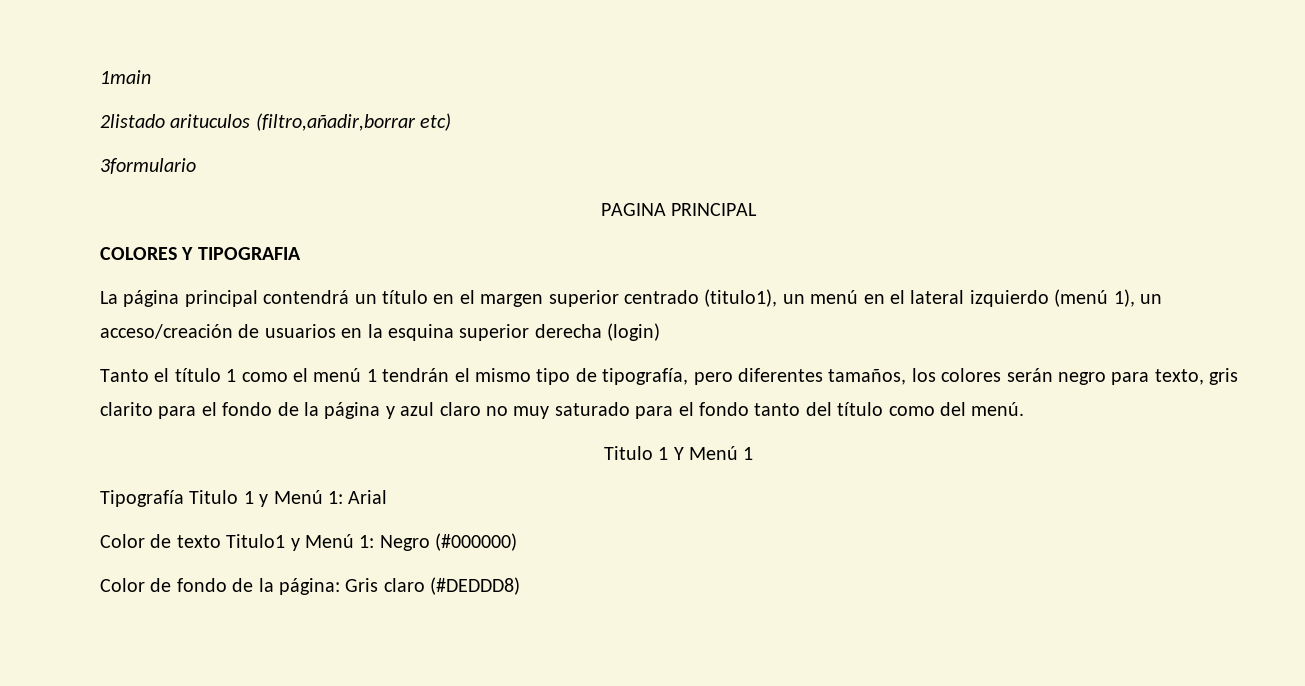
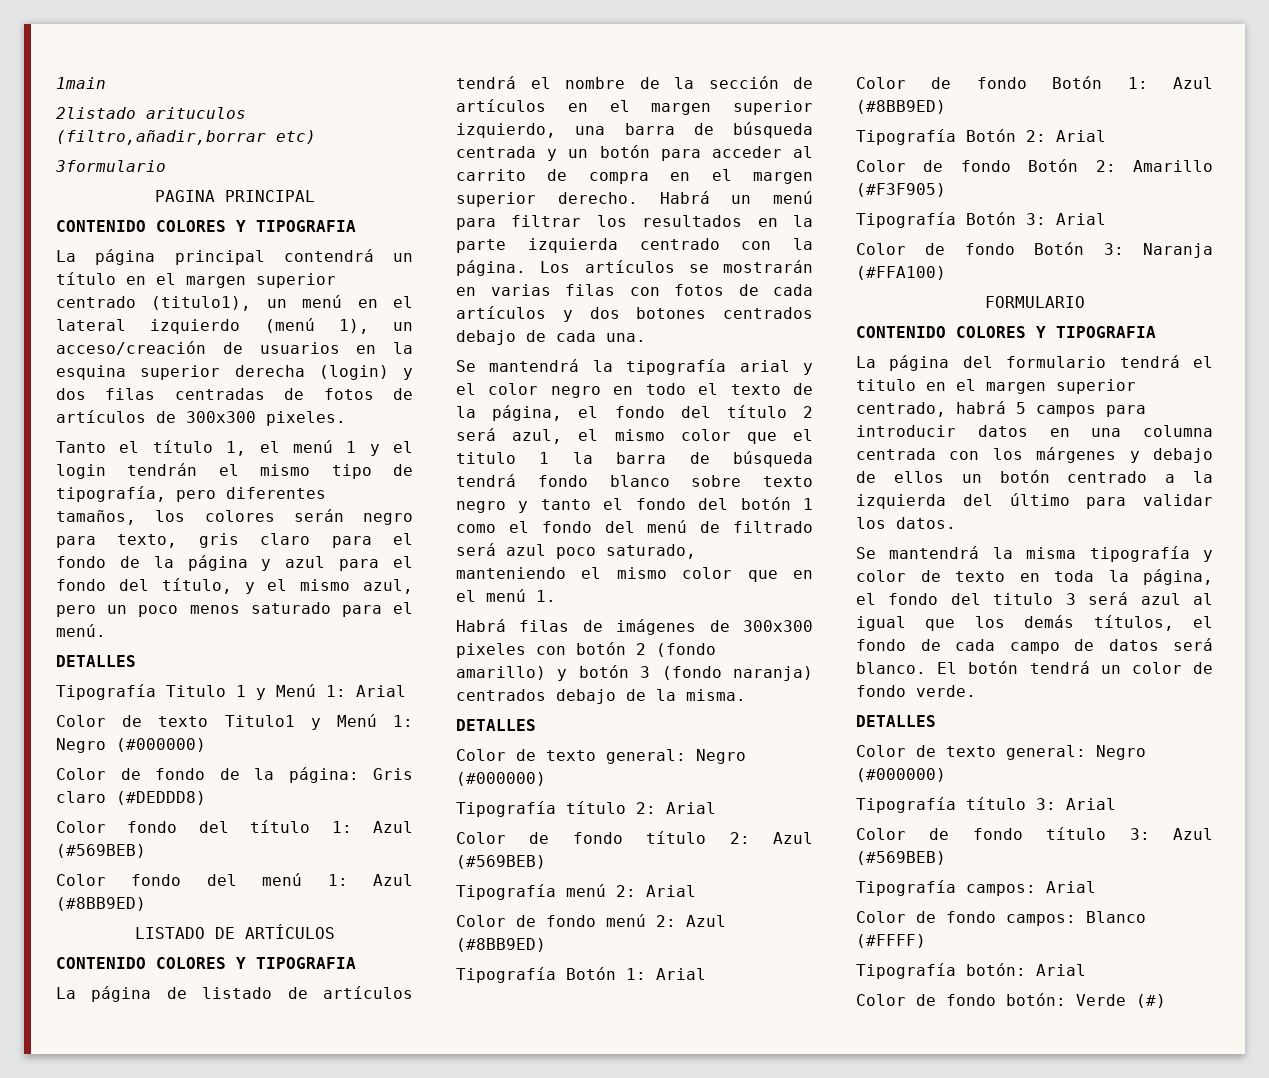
  PAGINA PRINCIPAL
- COLORES Y TIPOGRAFIA
+ CONTENIDO COLORES Y TIPOGRAFIA
- La página principal contendrá un título en el margen superior centrado (titulo1), un menú en el lateral izquierdo (menú 1), un acceso/creación de usuarios en la esquina superior derecha (login)
+ La página principal contendrá un título en el margen superior centrado (titulo1), un menú en el lateral izquierdo (menú 1), un acceso/creación de usuarios en la esquina superior derecha (login) y dos filas centradas de fotos de artículos de 300x300 pixeles.
- Tanto el título 1 como el menú 1 tendrán el mismo tipo de tipografía, pero diferentes tamaños, los colores serán negro para texto, gris clarito para el fondo de la página y azul claro no muy saturado para el fondo tanto del título como del menú.
- Titulo 1 Y Menú 1
+ Tanto el título 1, el menú 1 y el login tendrán el mismo tipo de tipografía, pero diferentes tamaños, los colores serán negro para texto, gris claro para el fondo de la página y azul para el fondo del título, y el mismo azul, pero un poco menos saturado para el menú.
+ DETALLES
+ Color fondo del título 1: Azul (#569BEB)
+ Color fondo del menú 1: Azul (#8BB9ED)
+ LISTADO DE ARTÍCULOS
+ CONTENIDO COLORES Y TIPOGRAFIA
+ La página de listado de artículos tendrá el nombre de la sección de artículos en el margen superior izquierdo, una barra de búsqueda centrada y un botón para acceder al carrito de compra en el margen superior derecho. Habrá un menú para filtrar los resultados en la parte izquierda centrado con la página. Los artículos se mostrarán en varias filas con fotos de cada artículos y dos botones centrados debajo de cada una.
+ Se mantendrá la tipografía arial y el color negro en todo el texto de la página, el fondo del título 2 será azul, el mismo color que el titulo 1 la barra de búsqueda tendrá fondo blanco sobre texto negro y tanto el fondo del botón 1 como el fondo del menú de filtrado será azul poco saturado, manteniendo el mismo color que en el menú 1.
+ Habrá filas de imágenes de 300x300 pixeles con botón 2 (fondo amarillo) y botón 3 (fondo naranja) centrados debajo de la misma.
+ DETALLES
+ Color de texto general: Negro (#000000)
+ Tipografía título 2: Arial
+ Color de fondo título 2: Azul (#569BEB)
+ Tipografía menú 2: Arial
+ Color de fondo menú 2: Azul (#8BB9ED)
+ Tipografía Botón 1: Arial
+ Color de fondo Botón 1: Azul (#8BB9ED)
+ Tipografía Botón 2: Arial
+ Color de fondo Botón 2: Amarillo (#F3F905)
+ Tipografía Botón 3: Arial
+ Color de fondo Botón 3: Naranja (#FFA100)
+ FORMULARIO
+ CONTENIDO COLORES Y TIPOGRAFIA
+ La página del formulario tendrá el titulo en el margen superior centrado, habrá 5 campos para introducir datos en una columna centrada con los márgenes y debajo de ellos un botón centrado a la izquierda del último para validar los datos.
+ Se mantendrá la misma tipografía y color de texto en toda la página, el fondo del titulo 3 será azul al igual que los demás títulos, el fondo de cada campo de datos será blanco. El botón tendrá un color de fondo verde.
+ DETALLES
+ Color de texto general: Negro (#000000)
+ Tipografía título 3: Arial
+ Color de fondo título 3: Azul (#569BEB)
+ Tipografía campos: Arial
+ Color de fondo campos: Blanco (#FFFF)
+ Tipografía botón: Arial
+ Color de fondo botón: Verde (#)

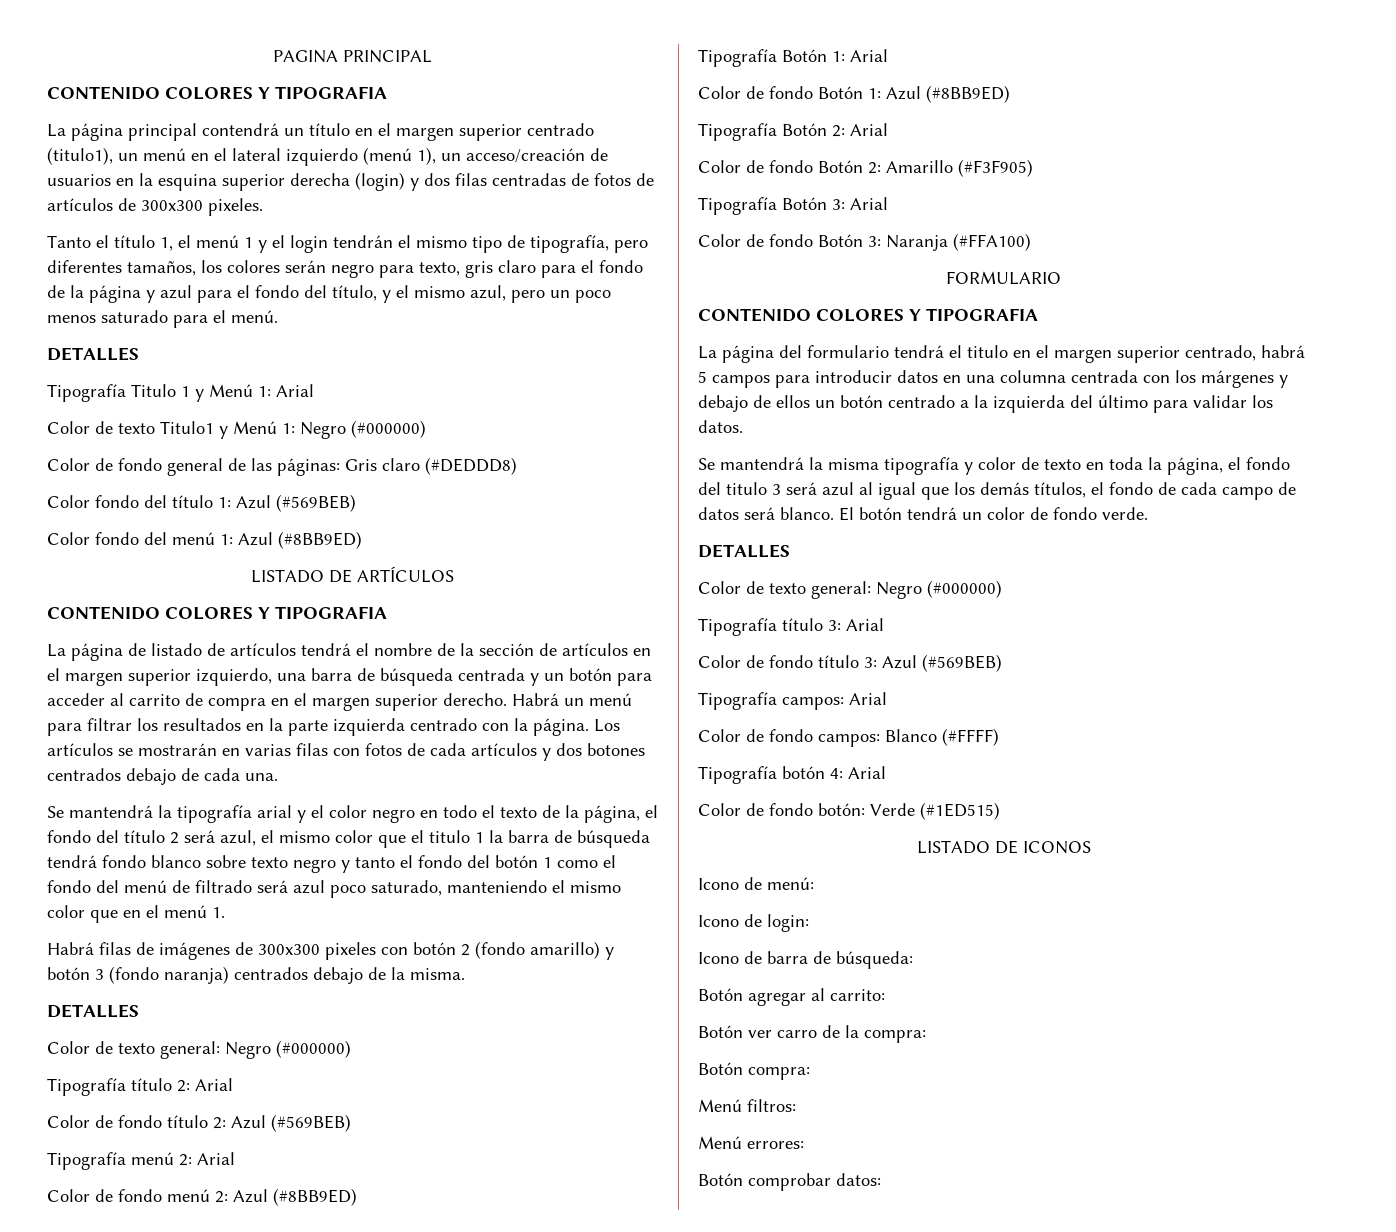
- 1main
- 2listado arituculos (filtro,añadir,borrar etc)
- 3formulario
- Color de fondo de la página: Gris claro (#DEDDD8)
+ Color de fondo general de las páginas: Gris claro (#DEDDD8)
- Tipografía botón: Arial
+ Tipografía botón 4: Arial
- Color de fondo botón: Verde (#)
+ Color de fondo botón: Verde (#1ED515)
+ LISTADO DE ICONOS
+ Icono de menú:
+ Icono de login:
+ Icono de barra de búsqueda:
+ Botón agregar al carrito:
+ Botón ver carro de la compra:
+ Botón compra:
+ Menú filtros:
+ Menú errores:
+ Botón comprobar datos:

